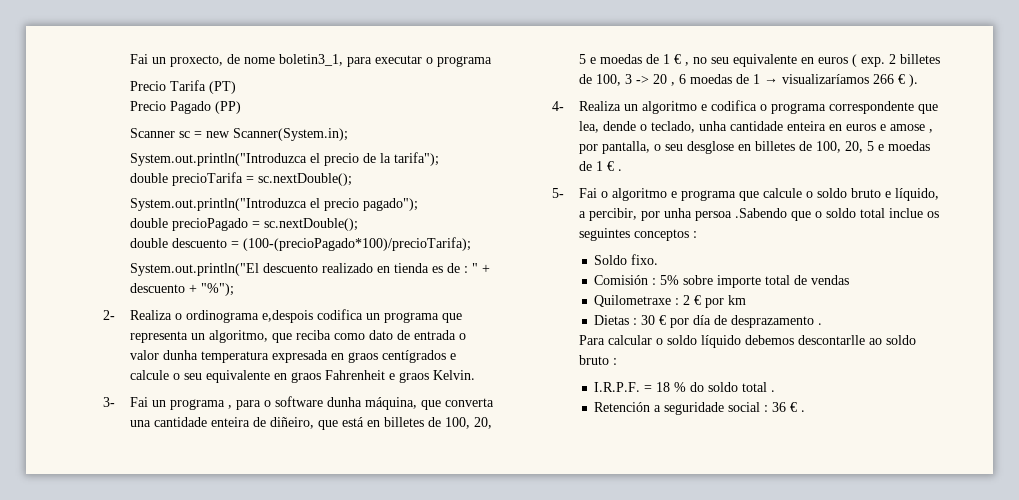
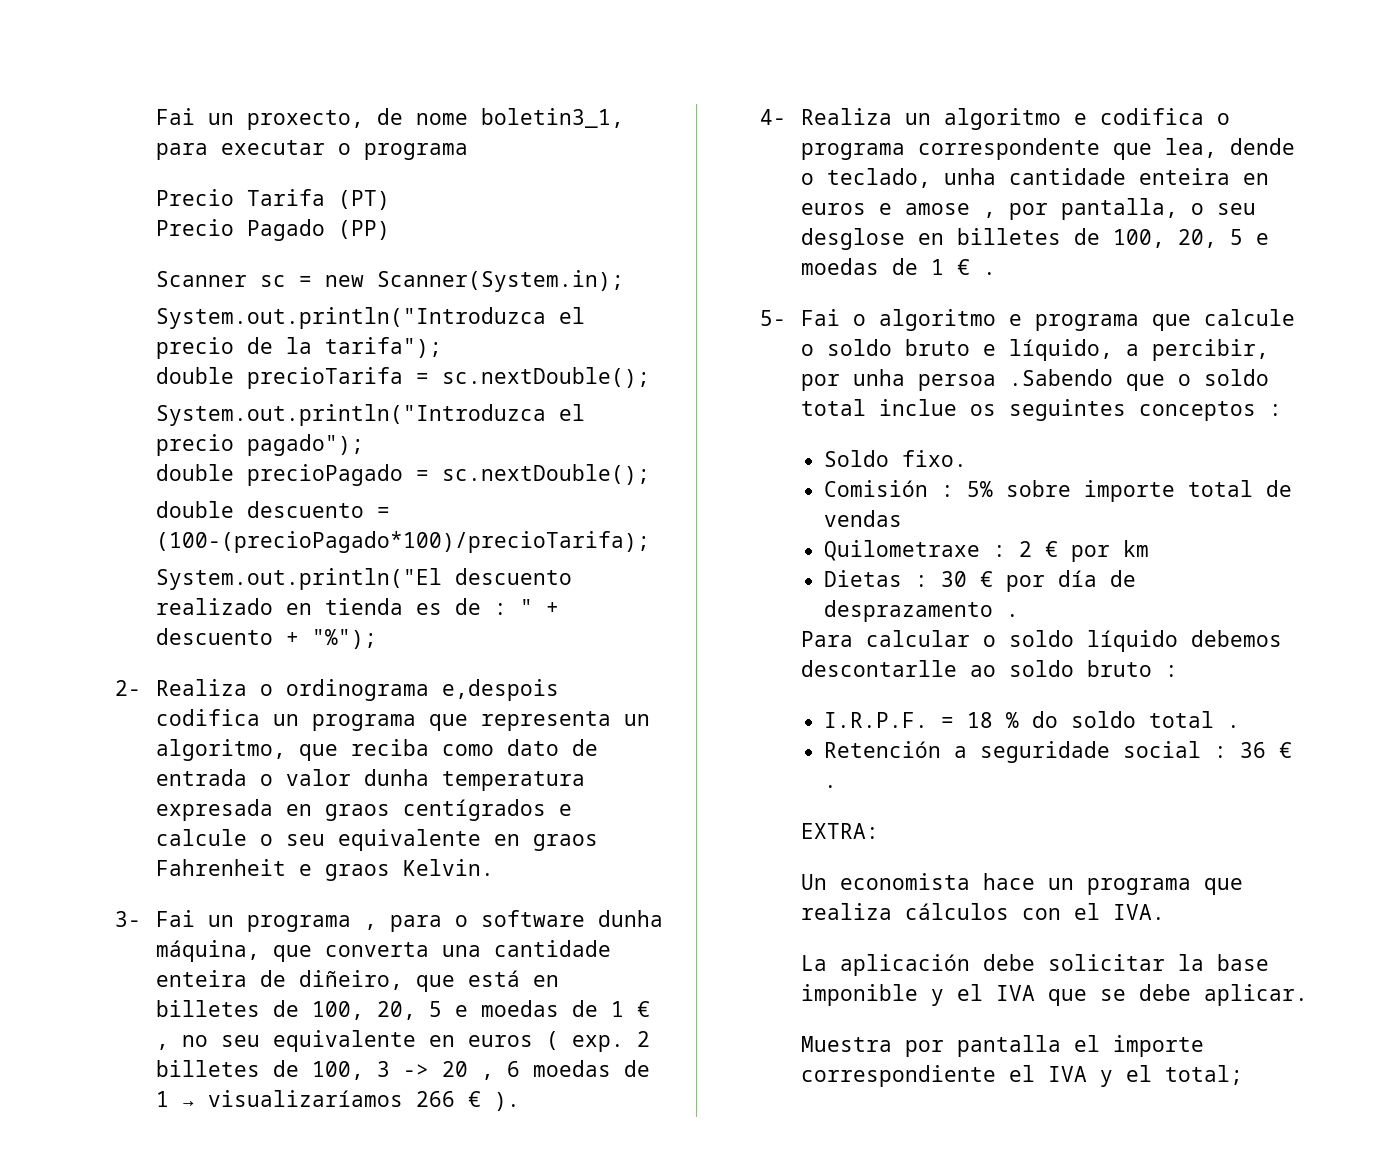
+ EXTRA:
+ Un economista hace un programa que realiza cálculos con el IVA.
+ La aplicación debe solicitar la base imponible y el IVA que se debe aplicar.
+ Muestra por pantalla el importe correspondiente el IVA y el total;

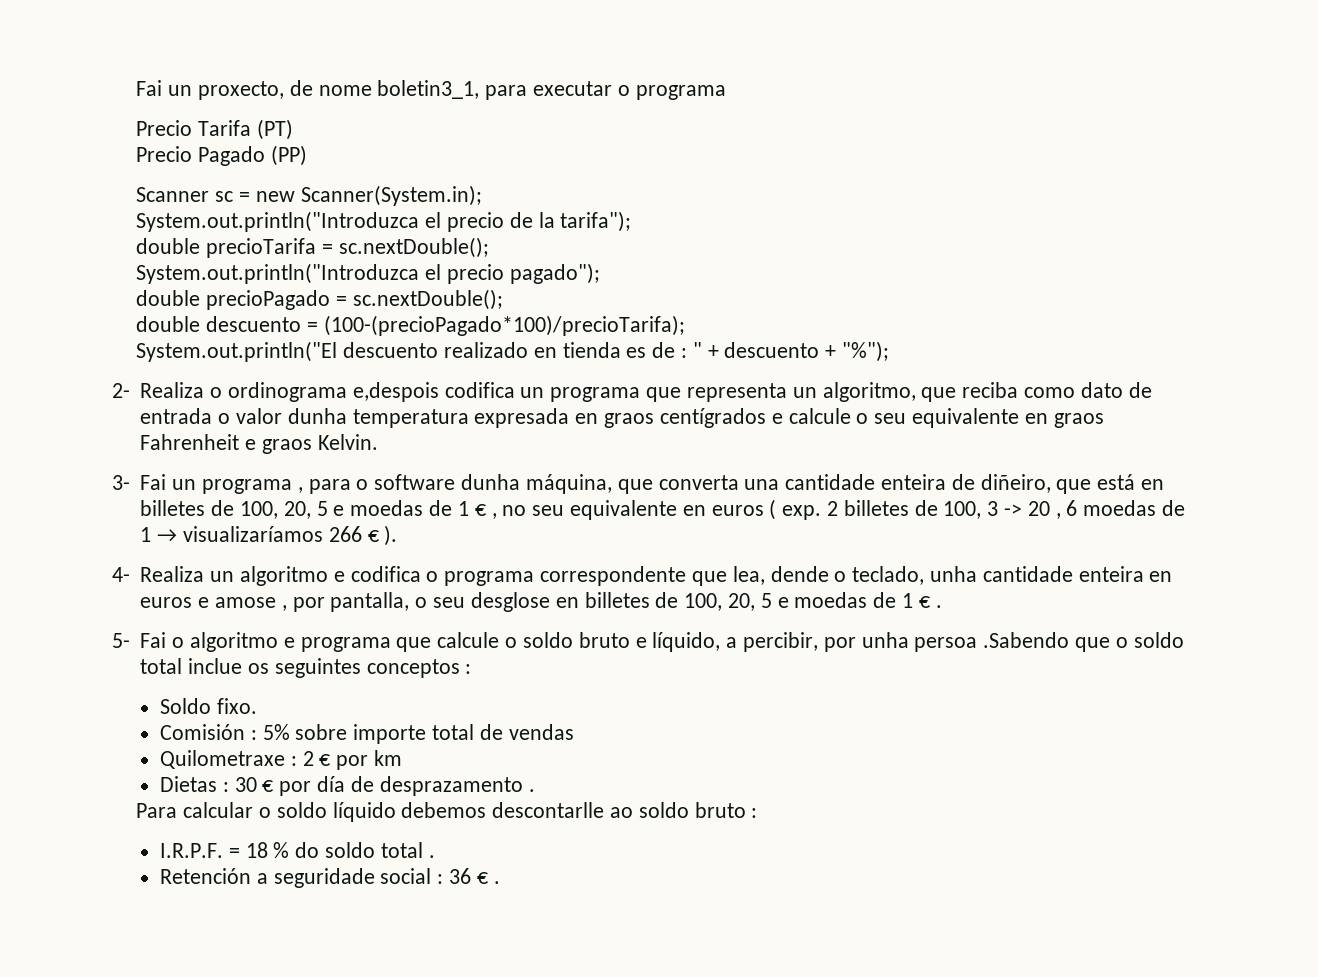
- EXTRA:
- Un economista hace un programa que realiza cálculos con el IVA.
- La aplicación debe solicitar la base imponible y el IVA que se debe aplicar.
- Muestra por pantalla el importe correspondiente el IVA y el total;

